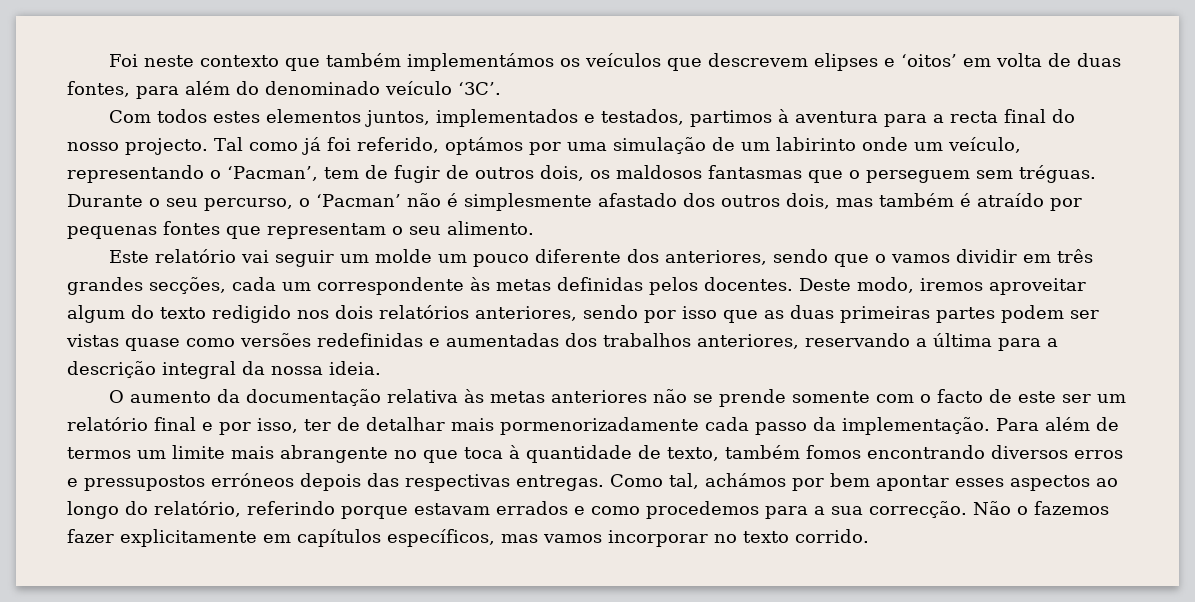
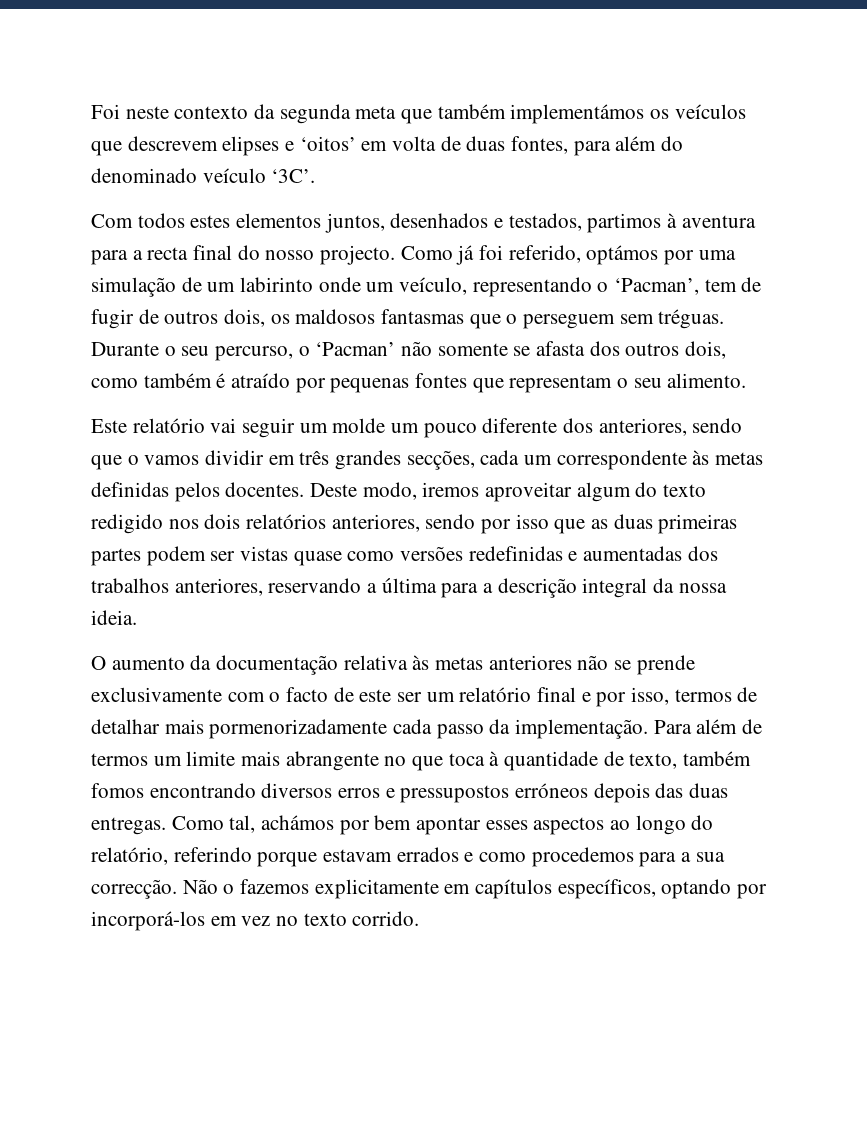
- Foi neste contexto que também implementámos os veículos que descrevem elipses e ‘oitos’ em volta de duas fontes, para além do denominado veículo ‘3C’.
+ Foi neste contexto da segunda meta que também implementámos os veículos que descrevem elipses e ‘oitos’ em volta de duas fontes, para além do denominado veículo ‘3C’.
- Com todos estes elementos juntos, implementados e testados, partimos à aventura para a recta final do nosso projecto.
+ Com todos estes elementos juntos, desenhados e testados, partimos à aventura para a recta final do nosso projecto.
- Tal como já foi referido, optámos por uma simulação de um labirinto onde um veículo, representando o ‘Pacman’, tem de fugir de outros dois, os maldosos fantasmas que o perseguem sem tréguas.
+ Como já foi referido, optámos por uma simulação de um labirinto onde um veículo, representando o ‘Pacman’, tem de fugir de outros dois, os maldosos fantasmas que o perseguem sem tréguas.
- Durante o seu percurso, o ‘Pacman’ não é simplesmente afastado dos outros dois, mas também é atraído por pequenas fontes que representam o seu alimento.
+ Durante o seu percurso, o ‘Pacman’ não somente se afasta dos outros dois, como também é atraído por pequenas fontes que representam o seu alimento.
- O aumento da documentação relativa às metas anteriores não se prende somente com o facto de este ser um relatório final e por isso, ter de detalhar mais pormenorizadamente cada passo da implementação.
+ O aumento da documentação relativa às metas anteriores não se prende exclusivamente com o facto de este ser um relatório final e por isso, termos de detalhar mais pormenorizadamente cada passo da implementação.
- Para além de termos um limite mais abrangente no que toca à quantidade de texto, também fomos encontrando diversos erros e pressupostos erróneos depois das respectivas entregas.
+ Para além de termos um limite mais abrangente no que toca à quantidade de texto, também fomos encontrando diversos erros e pressupostos erróneos depois das duas entregas.
- Não o fazemos fazer explicitamente em capítulos específicos, mas vamos incorporar no texto corrido.
+ Não o fazemos explicitamente em capítulos específicos, optando por incorporá-los em vez no texto corrido.

